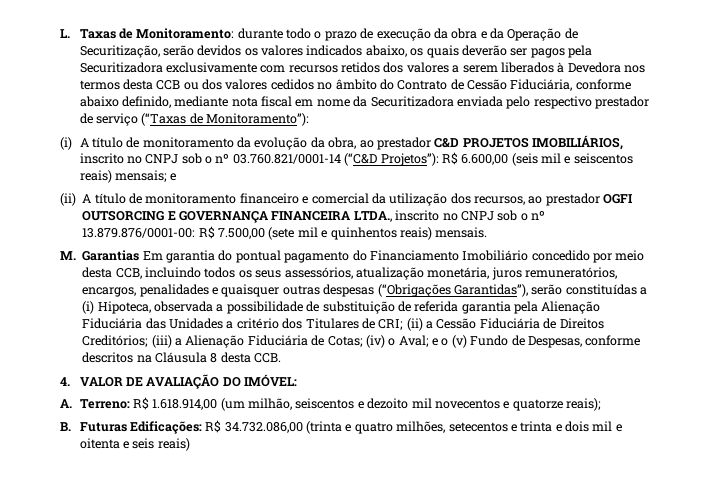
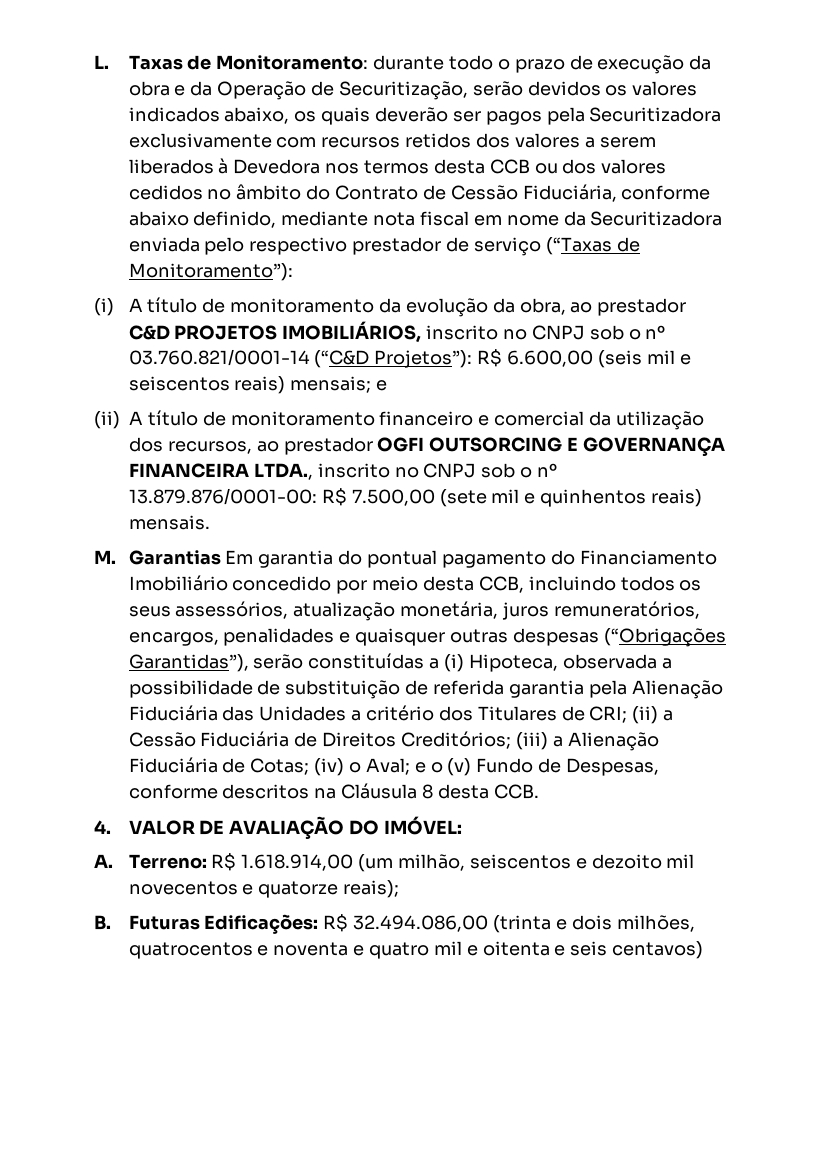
- B. Futuras Edificações: R$ 34.732.086,00 (trinta e quatro milhões, setecentos e trinta e dois mil e oitenta e seis reais)
+ B. Futuras Edificações: R$ 32.494.086,00 (trinta e dois milhões, quatrocentos e noventa e quatro mil e oitenta e seis centavos)

